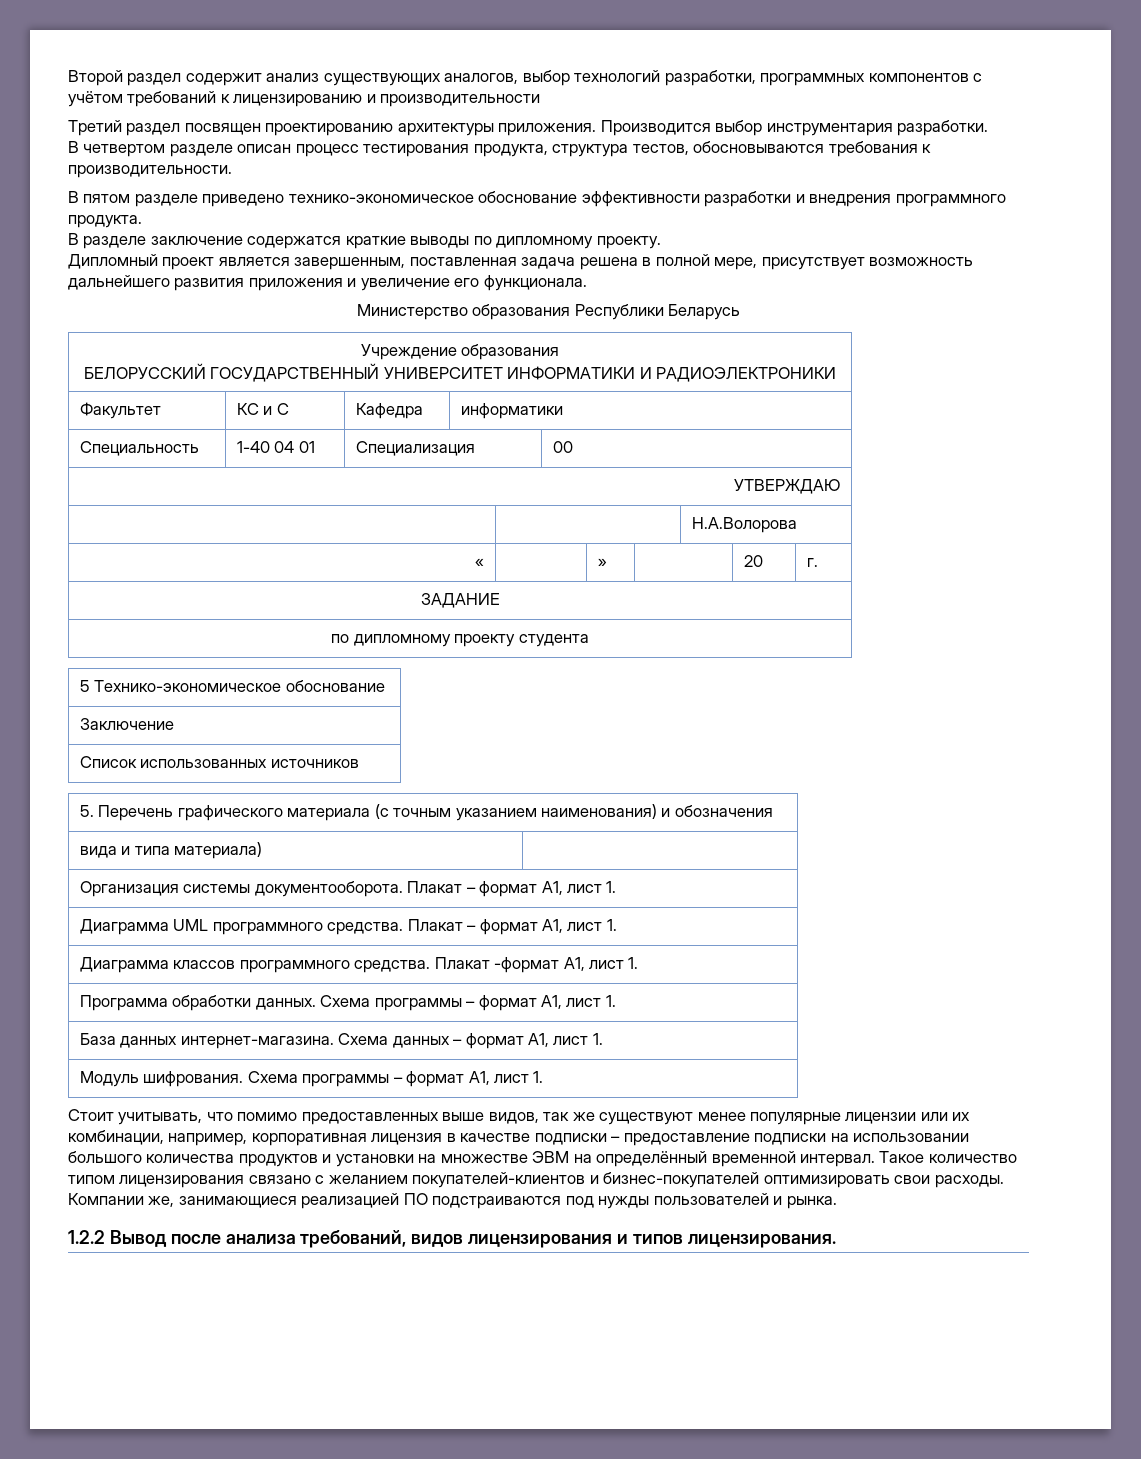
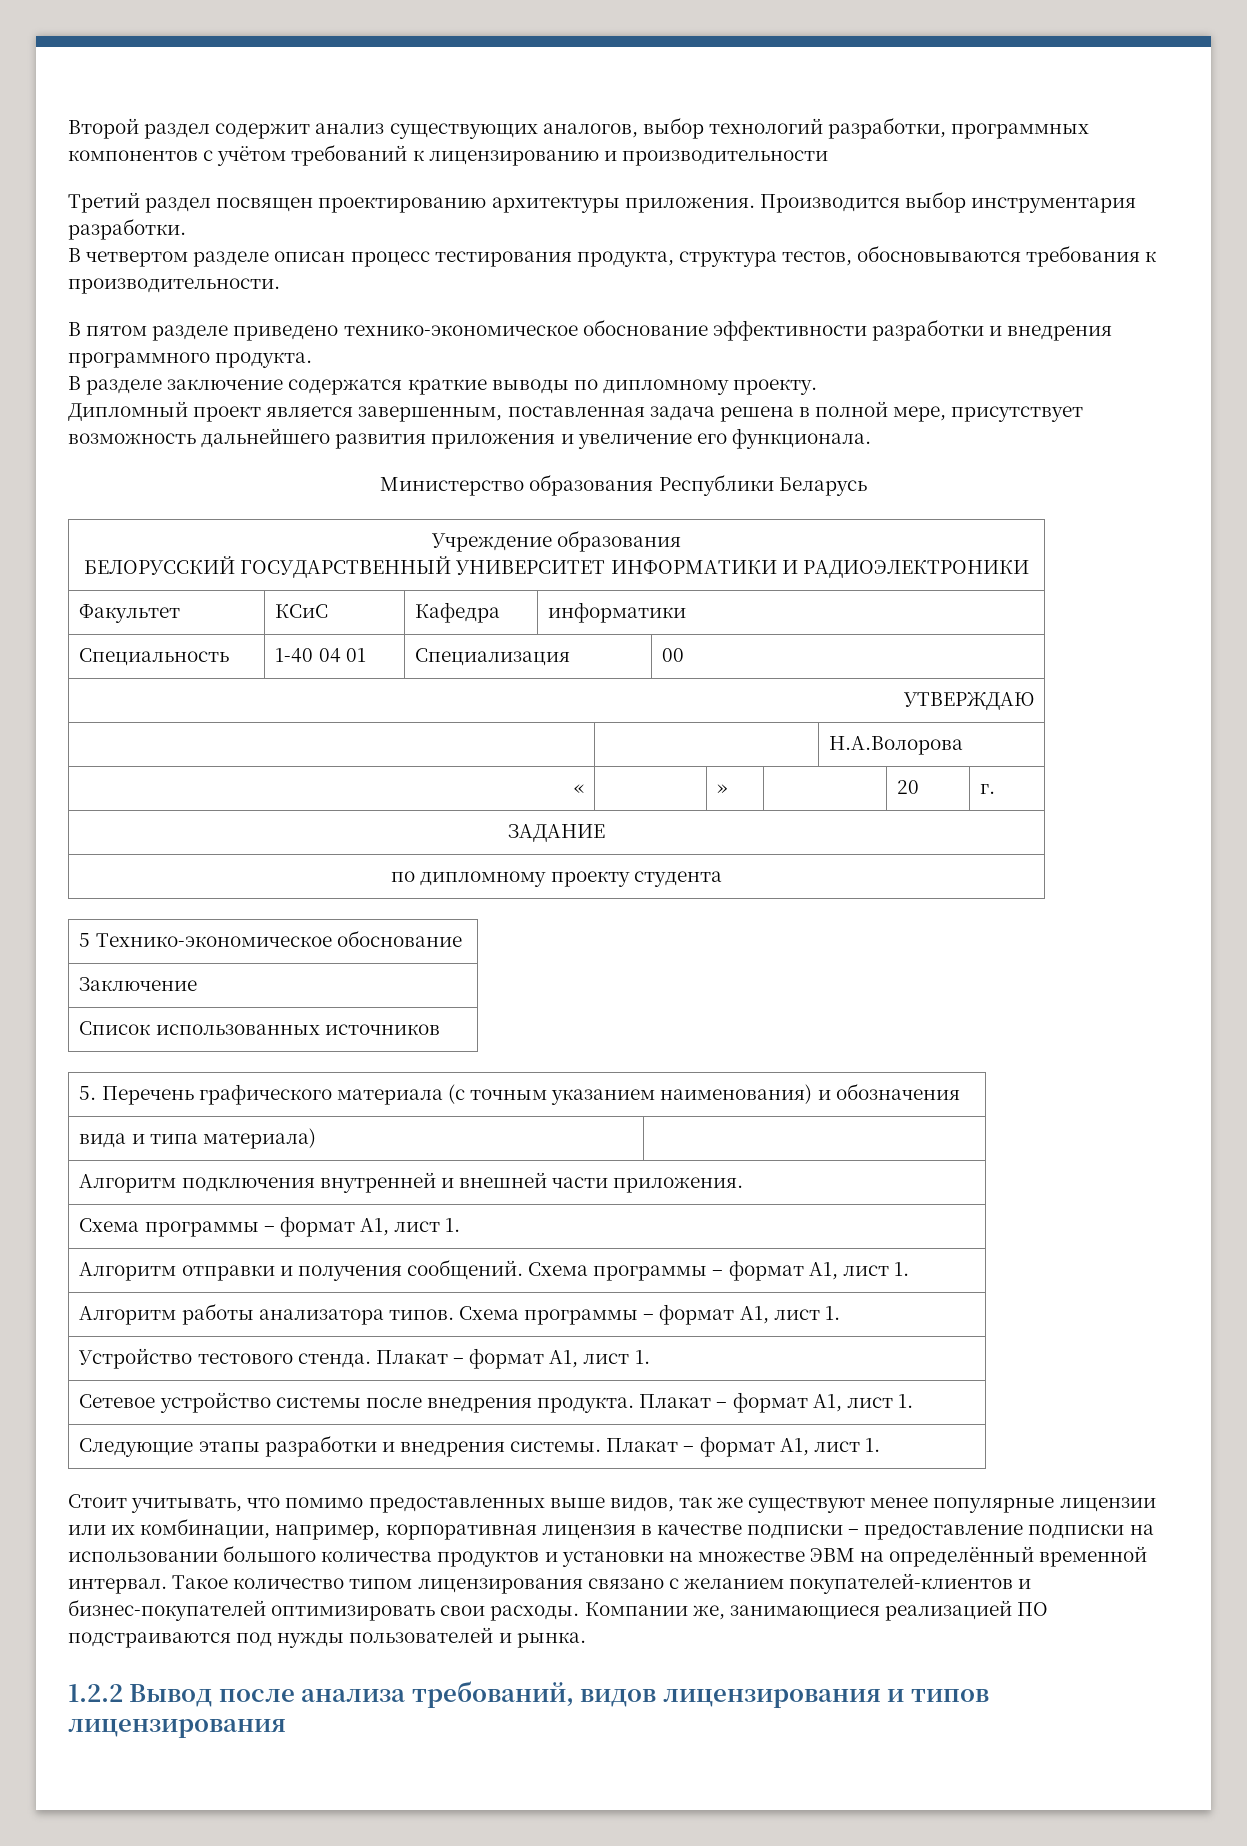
- Факультет | КС и С | Кафедра | информатики
+ Факультет | КСиС | Кафедра | информатики
- Организация системы документооборота. Плакат – формат А1, лист 1.
- Диаграмма UML программного средства. Плакат – формат А1, лист 1.
- Диаграмма классов программного средства. Плакат -формат А1, лист 1.
- Программа обработки данных. Схема программы – формат А1, лист 1.
- База данных интернет-магазина. Схема данных – формат А1, лист 1.
- Модуль шифрования. Схема программы – формат А1, лист 1.
+ Алгоритм подключения внутренней и внешней части приложения.
+ Схема программы – формат А1, лист 1.
+ Алгоритм отправки и получения сообщений. Схема программы – формат А1, лист 1.
+ Алгоритм работы анализатора типов. Схема программы – формат А1, лист 1.
+ Устройство тестового стенда. Плакат – формат А1, лист 1.
+ Сетевое устройство системы после внедрения продукта. Плакат – формат А1, лист 1.
+ Следующие этапы разработки и внедрения системы. Плакат – формат А1, лист 1.
- 1.2.2 Вывод после анализа требований, видов лицензирования и типов лицензирования.
+ 1.2.2 Вывод после анализа требований, видов лицензирования и типов лицензирования

